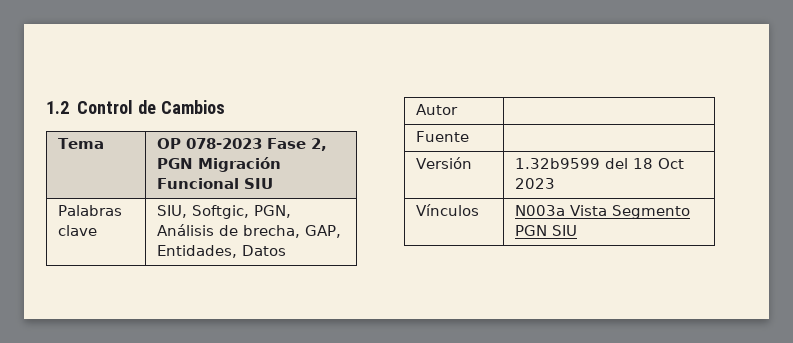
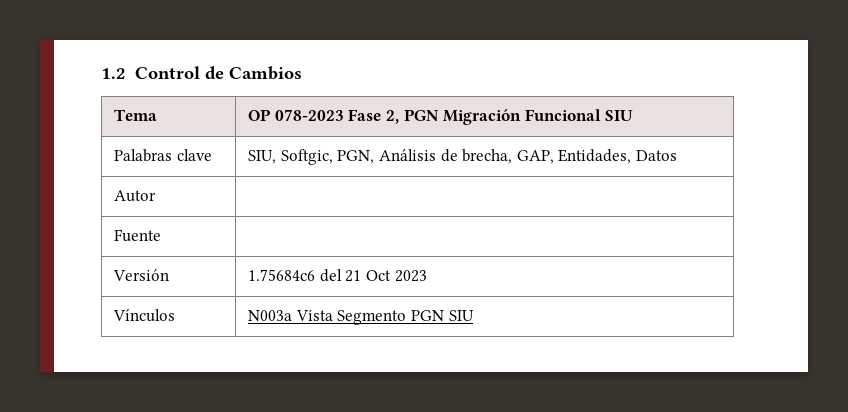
- Versión | 1.32b9599 del 18 Oct 2023
+ Versión | 1.75684c6 del 21 Oct 2023

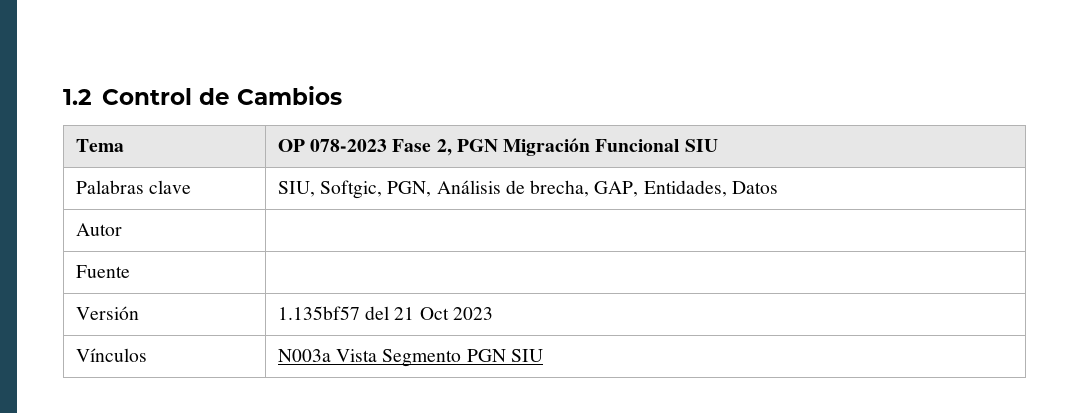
- Versión | 1.75684c6 del 21 Oct 2023
+ Versión | 1.135bf57 del 21 Oct 2023

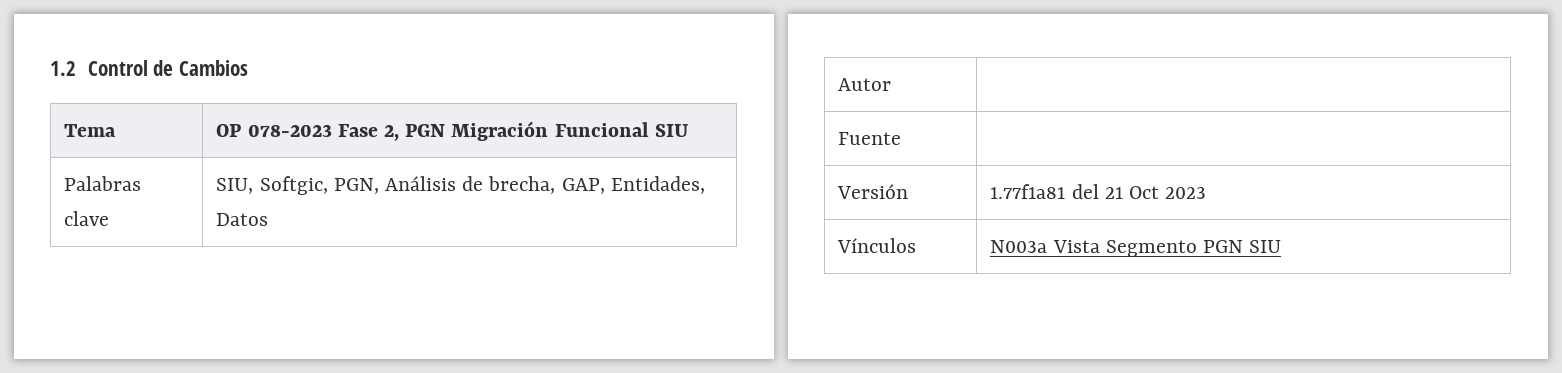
- Versión | 1.135bf57 del 21 Oct 2023
+ Versión | 1.77f1a81 del 21 Oct 2023

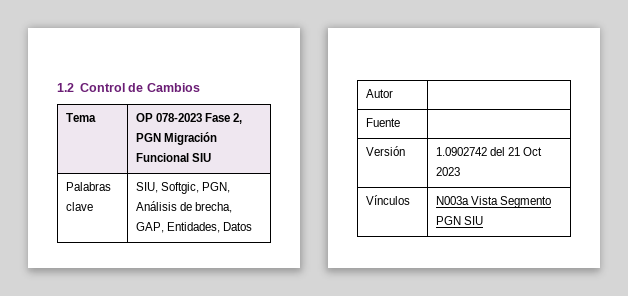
- Versión | 1.77f1a81 del 21 Oct 2023
+ Versión | 1.0902742 del 21 Oct 2023

